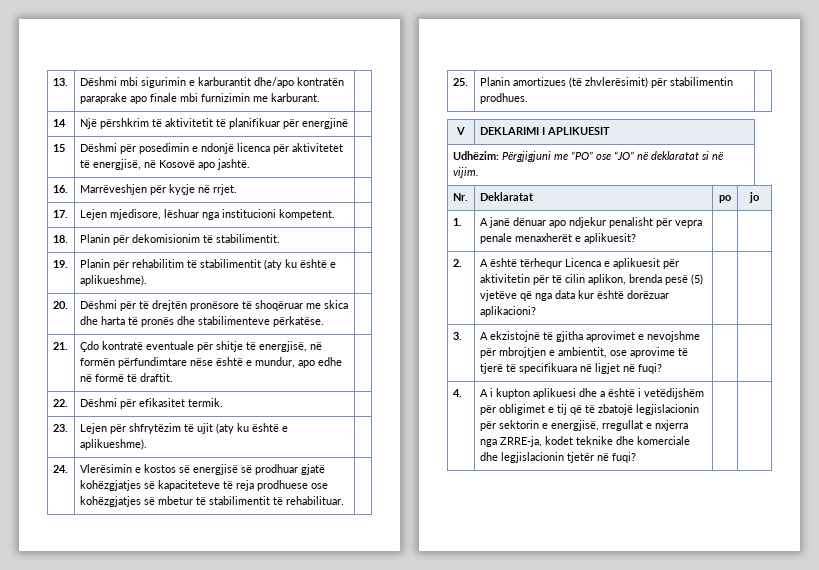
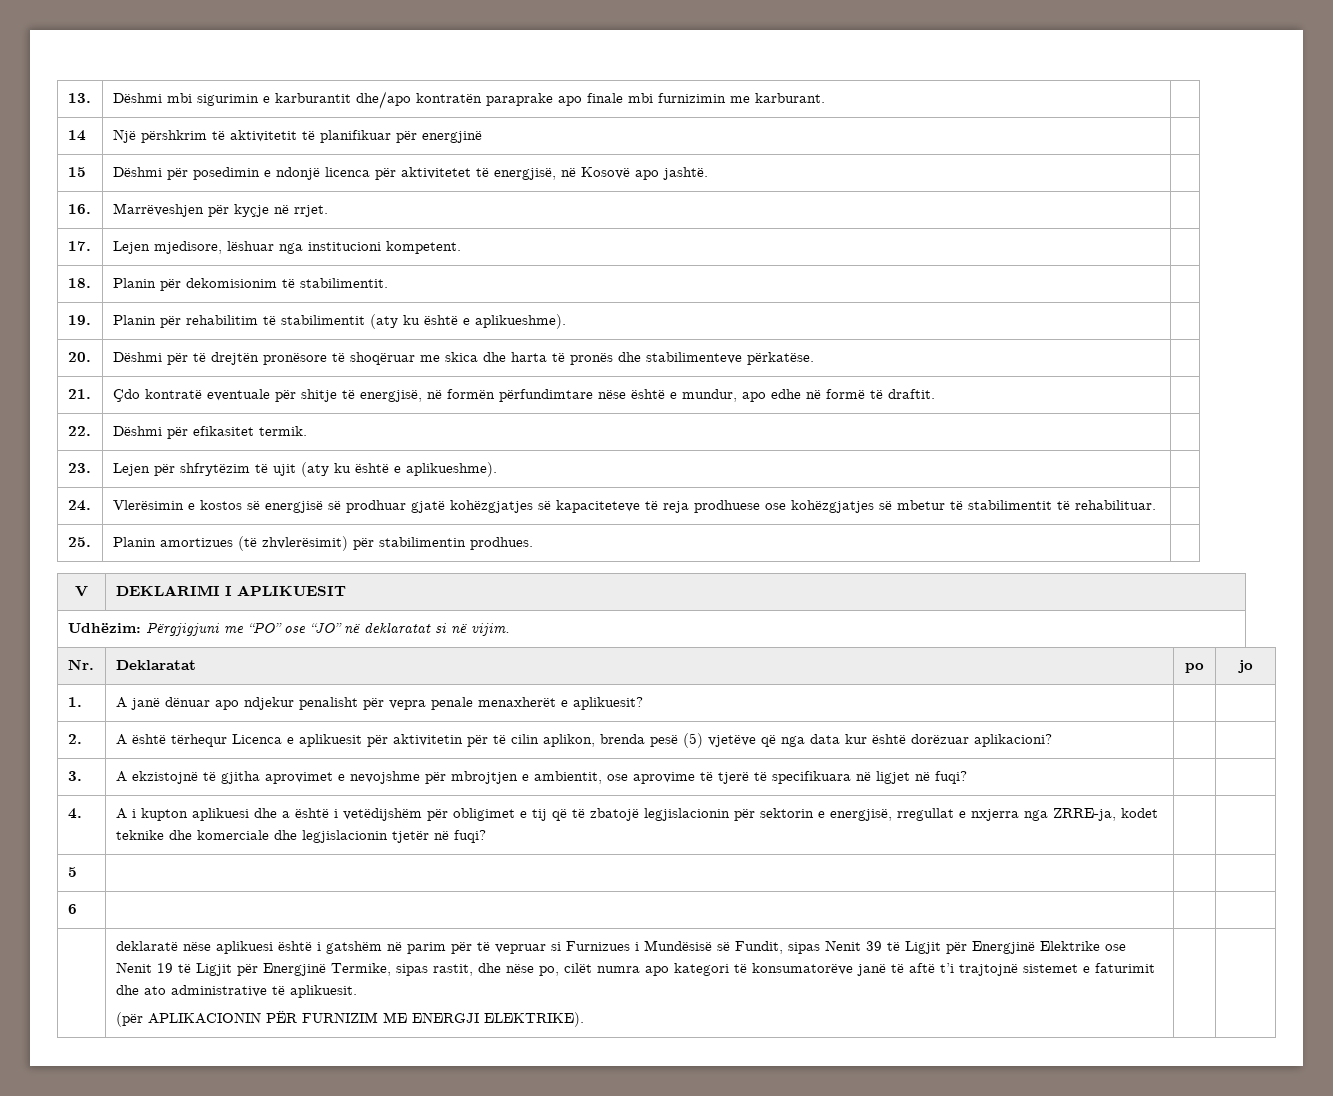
+ 5 | | |
+ 6 | | |
+ | deklaratë nëse aplikuesi është i gatshëm në parim për të vepruar si Furnizues i Mundësisë së Fundit, sipas Nenit 39 të Ligjit për Energjinë Elektrike ose Nenit 19 të Ligjit për Energjinë Termike, sipas rastit, dhe nëse po, cilët numra apo kategori të konsumatorëve janë të aftë t’i trajtojnë sistemet e faturimit dhe ato administrative të aplikuesit.
+ (për APLIKACIONIN PËR FURNIZIM ME ENERGJI ELEKTRIKE).

